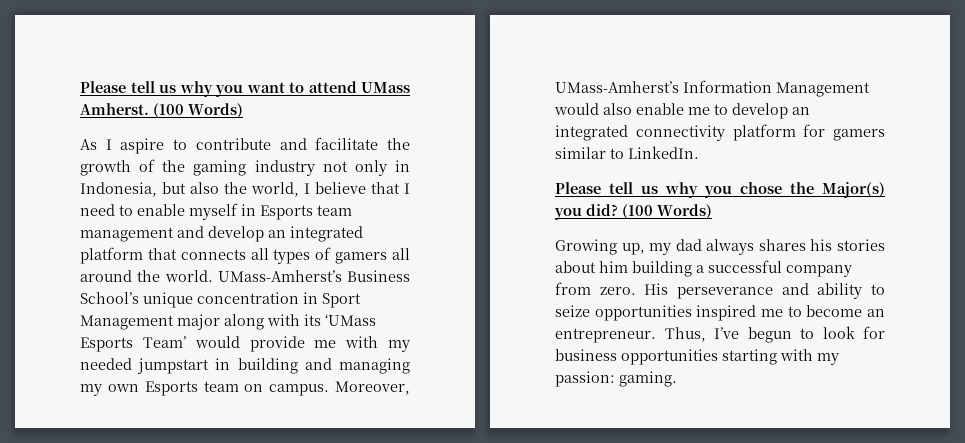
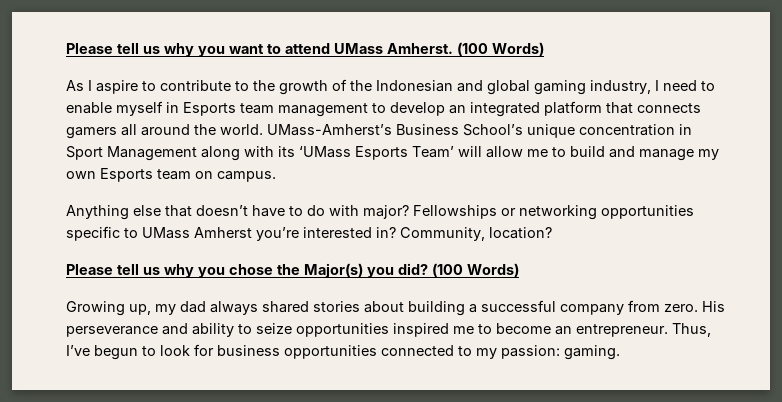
- As I aspire to contribute and facilitate the growth of the gaming industry not only in Indonesia, but also the world, I believe that I need to enable myself in Esports team management and develop an integrated platform that connects all types of gamers all around the world.
+ As I aspire to contribute to the growth of the Indonesian and global gaming industry, I need to enable myself in Esports team management to develop an integrated platform that connects gamers all around the world.
- UMass-Amherst’s Business School’s unique concentration in Sport Management major along with its ‘UMass Esports Team’ would provide me with my needed jumpstart in building and managing my own Esports team on campus. Moreover, UMass-Amherst’s Information Management would also enable me to develop an integrated connectivity platform for gamers similar to LinkedIn.
+ UMass-Amherst’s Business School’s unique concentration in Sport Management along with its ‘UMass Esports Team’ will allow me to build and manage my own Esports team on campus.
+ Anything else that doesn’t have to do with major? Fellowships or networking opportunities specific to UMass Amherst you’re interested in? Community, location?
- Growing up, my dad always shares his stories about him building a successful company from zero.
+ Growing up, my dad always shared stories about building a successful company from zero.
- Thus, I’ve begun to look for business opportunities starting with my passion: gaming.
+ Thus, I’ve begun to look for business opportunities connected to my passion: gaming.

